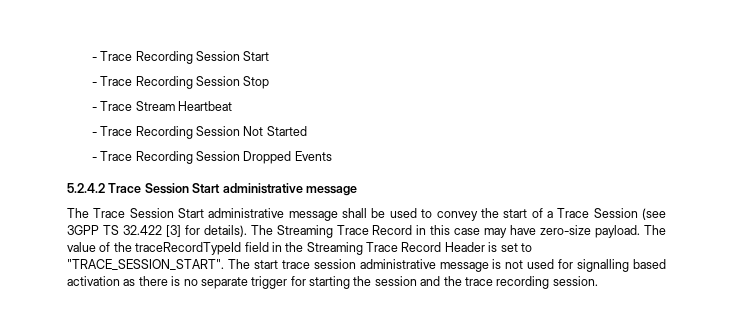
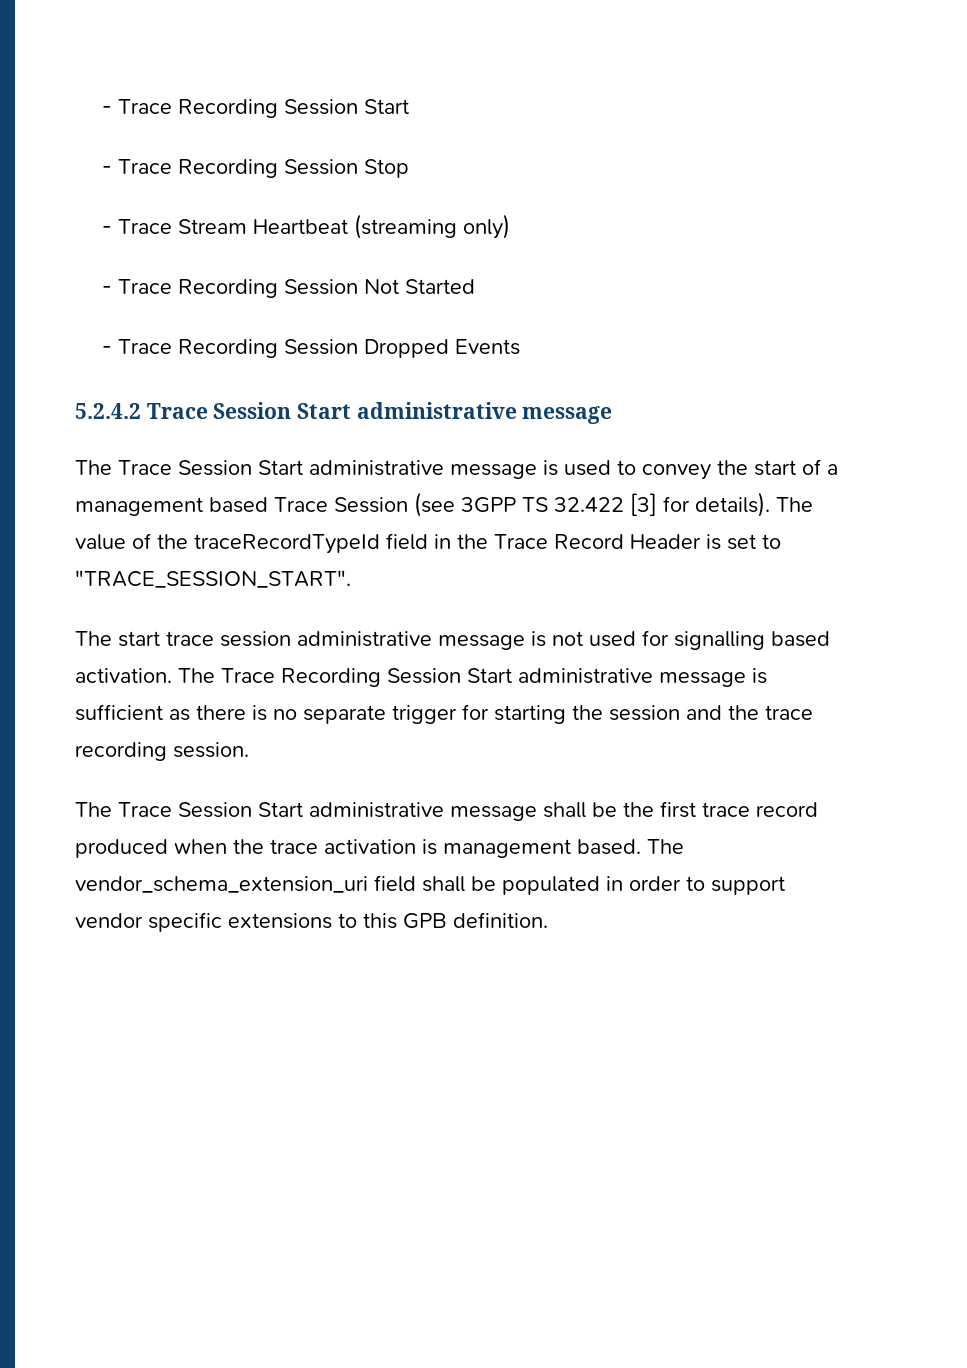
- - Trace Stream Heartbeat
+ - Trace Stream Heartbeat (streaming only)
- The Trace Session Start administrative message shall be used to convey the start of a Trace Session (see 3GPP TS 32.422 [3] for details).
+ The Trace Session Start administrative message is used to convey the start of a management based Trace Session (see 3GPP TS 32.422 [3] for details).
- The Streaming Trace Record in this case may have zero-size payload. The value of the traceRecordTypeId field in the Streaming Trace Record Header is set to "TRACE_SESSION_START". The start trace session administrative message is not used for signalling based activation as there is no separate trigger for starting the session and the trace recording session.
+ The value of the traceRecordTypeId field in the Trace Record Header is set to "TRACE_SESSION_START".
+ The start trace session administrative message is not used for signalling based activation. The Trace Recording Session Start administrative message is sufficient as there is no separate trigger for starting the session and the trace recording session.
+ The Trace Session Start administrative message shall be the first trace record produced when the trace activation is management based. The vendor_schema_extension_uri field shall be populated in order to support vendor specific extensions to this GPB definition.

